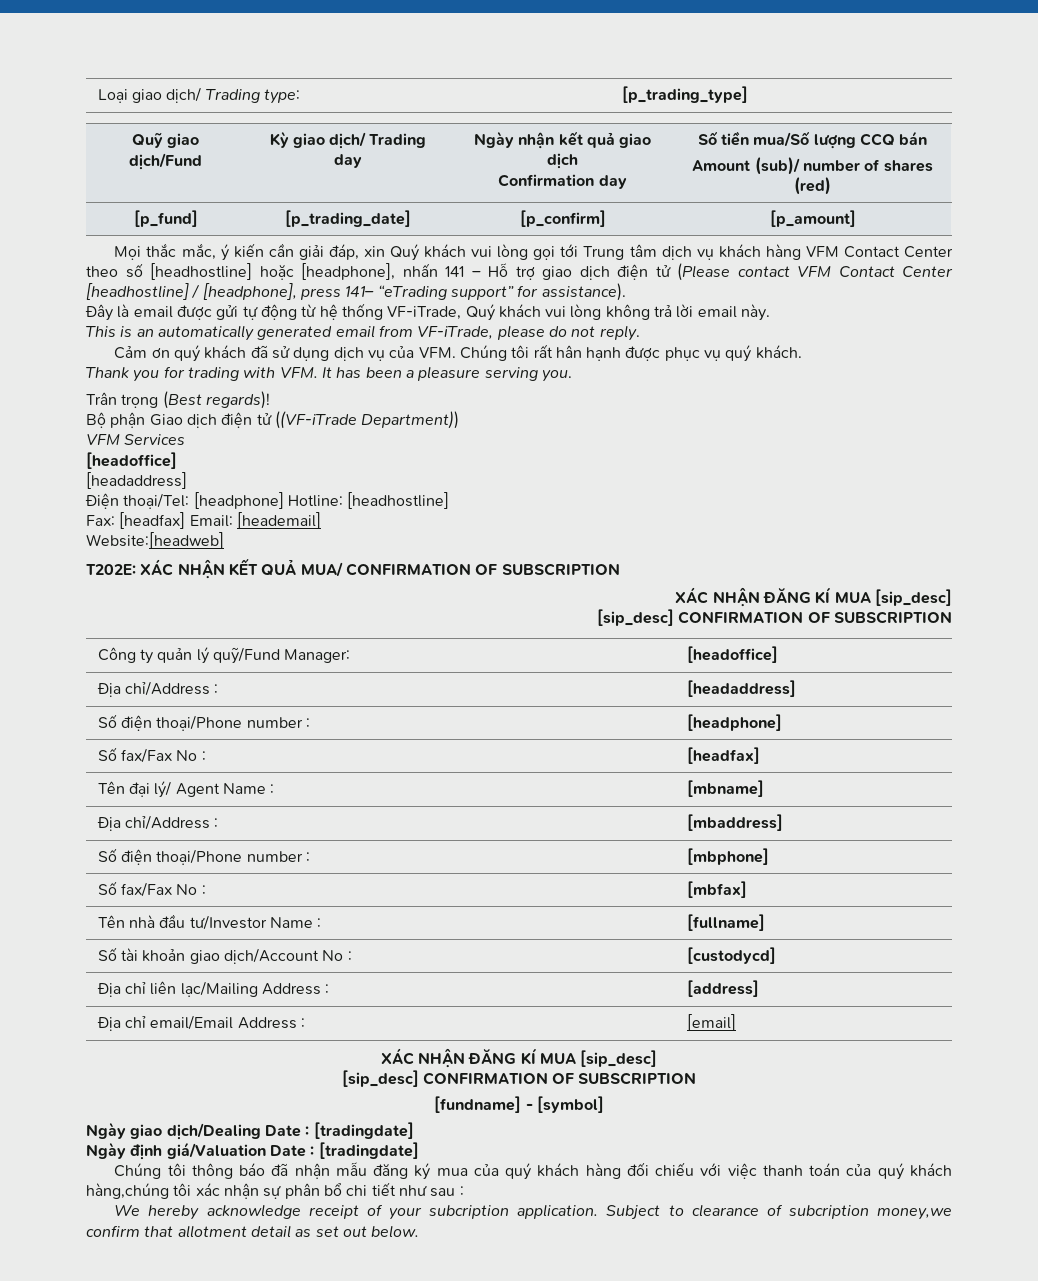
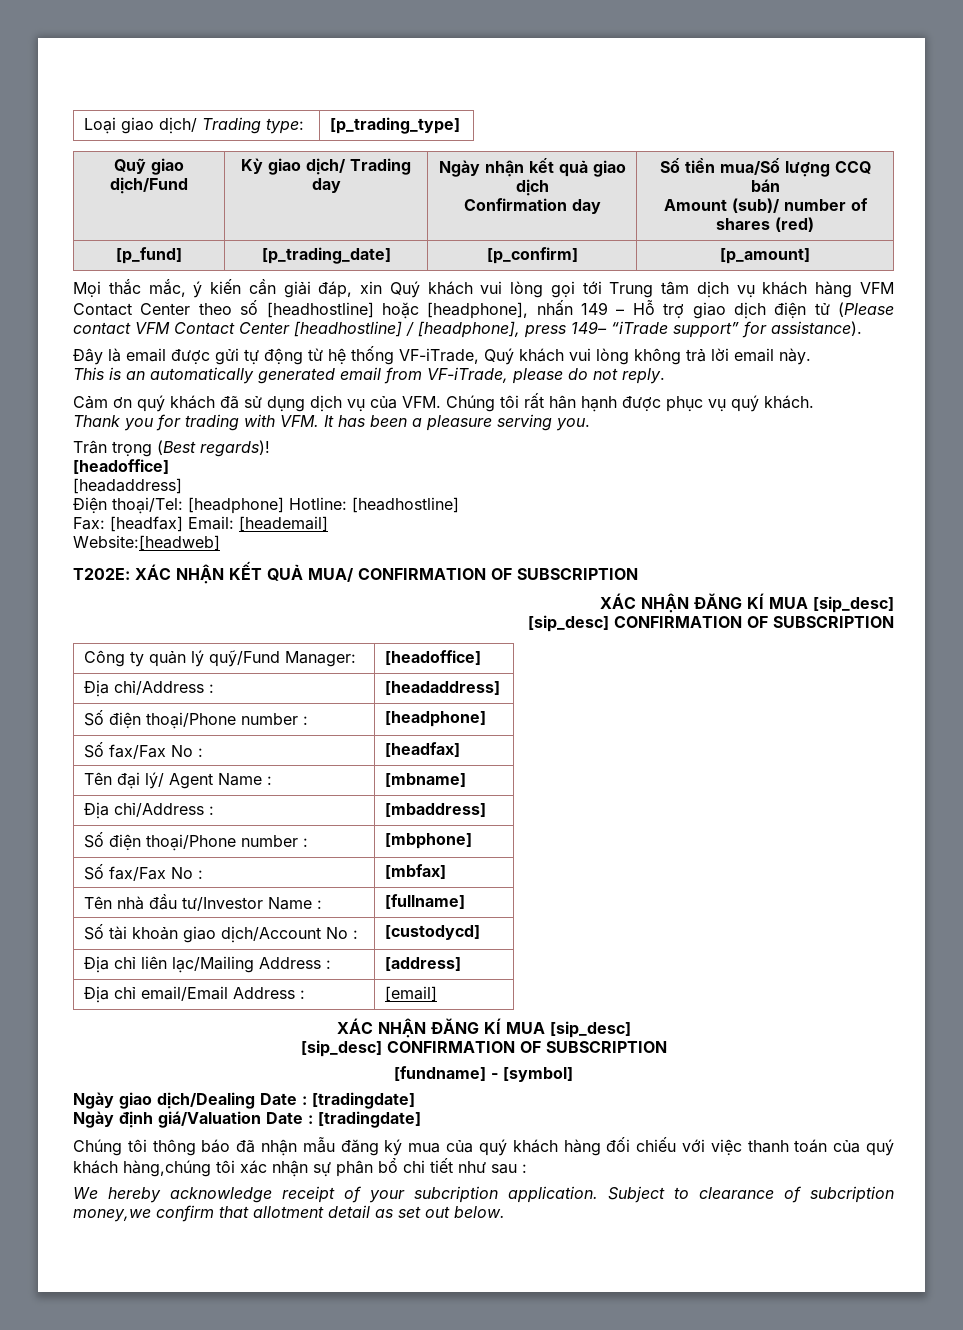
- Mọi thắc mắc, ý kiến cần giải đáp, xin Quý khách vui lòng gọi tới Trung tâm dịch vụ khách hàng VFM Contact Center theo số [headhostline] hoặc [headphone], nhấn 141 – Hỗ trợ giao dịch điện tử (Please contact VFM Contact Center [headhostline] / [headphone], press 141– “eTrading support” for assistance).
+ Mọi thắc mắc, ý kiến cần giải đáp, xin Quý khách vui lòng gọi tới Trung tâm dịch vụ khách hàng VFM Contact Center theo số [headhostline] hoặc [headphone], nhấn 149 – Hỗ trợ giao dịch điện tử (Please contact VFM Contact Center [headhostline] / [headphone], press 149– “iTrade support” for assistance).
- Bộ phận Giao dịch điện tử ((VF-iTrade Department))
- VFM Services

